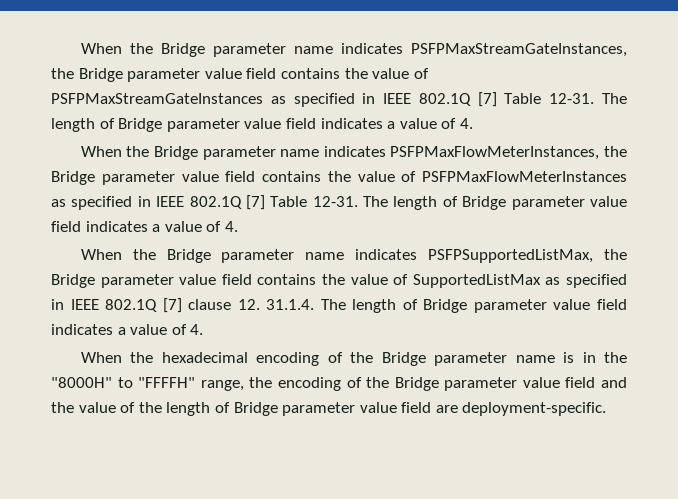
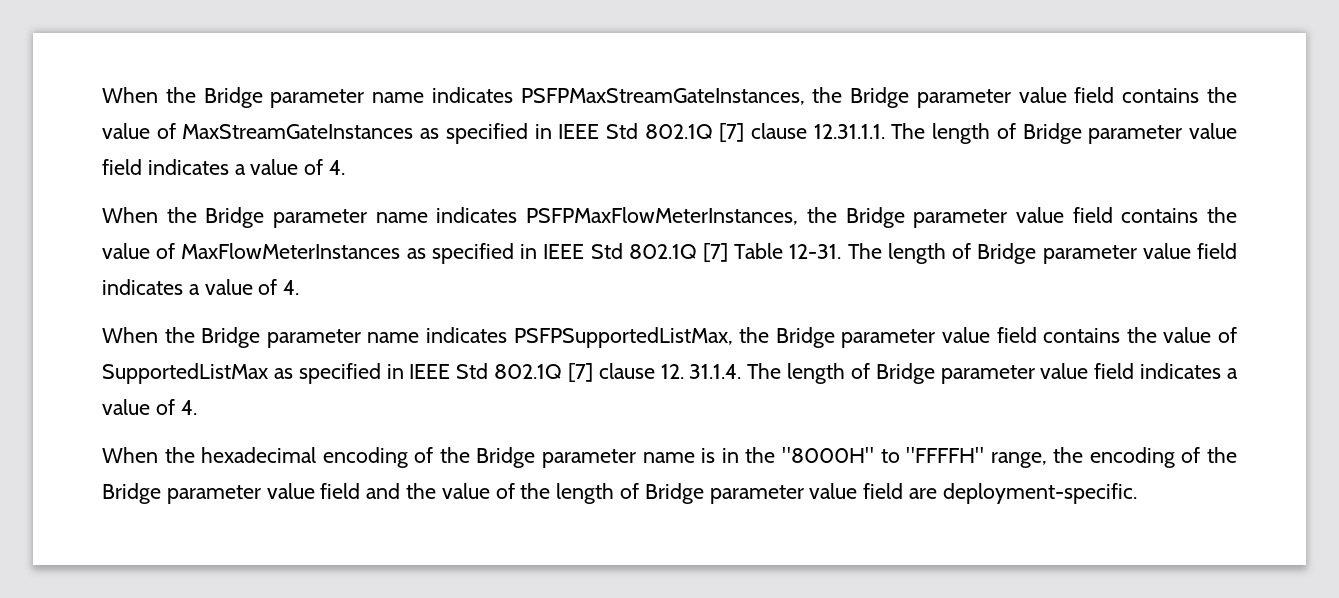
- When the Bridge parameter name indicates PSFPMaxStreamGateInstances, the Bridge parameter value field contains the value of PSFPMaxStreamGateInstances as specified in IEEE 802.1Q [7] Table 12-31. The length of Bridge parameter value field indicates a value of 4.
+ When the Bridge parameter name indicates PSFPMaxStreamGateInstances, the Bridge parameter value field contains the value of MaxStreamGateInstances as specified in IEEE Std 802.1Q [7] clause 12.31.1.1. The length of Bridge parameter value field indicates a value of 4.
- When the Bridge parameter name indicates PSFPMaxFlowMeterInstances, the Bridge parameter value field contains the value of PSFPMaxFlowMeterInstances as specified in IEEE 802.1Q [7] Table 12-31.
+ When the Bridge parameter name indicates PSFPMaxFlowMeterInstances, the Bridge parameter value field contains the value of MaxFlowMeterInstances as specified in IEEE Std 802.1Q [7] Table 12-31.
- When the Bridge parameter name indicates PSFPSupportedListMax, the Bridge parameter value field contains the value of SupportedListMax as specified in IEEE 802.1Q [7] clause 12. 31.1.4. The length of Bridge parameter value field indicates a value of 4.
+ When the Bridge parameter name indicates PSFPSupportedListMax, the Bridge parameter value field contains the value of SupportedListMax as specified in IEEE Std 802.1Q [7] clause 12. 31.1.4. The length of Bridge parameter value field indicates a value of 4.

